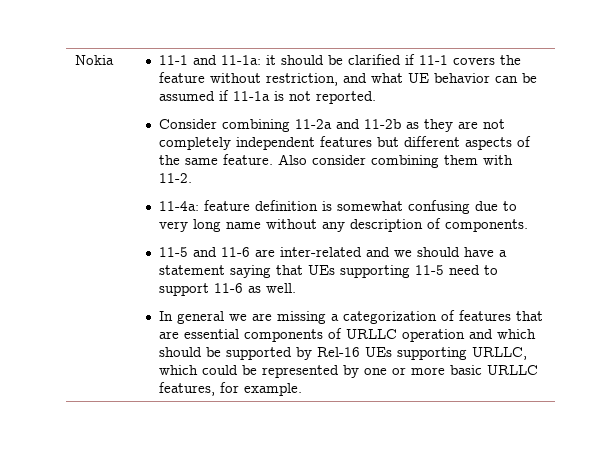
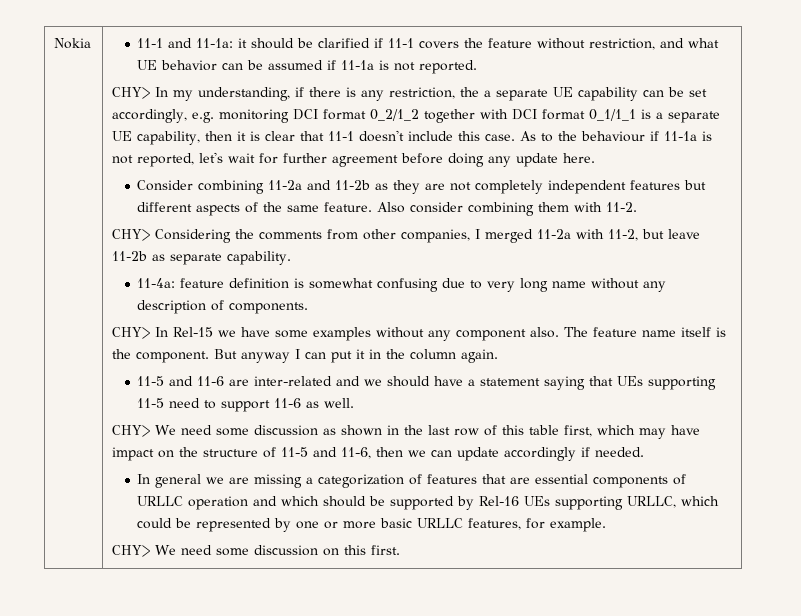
+ CHY> In my understanding, if there is any restriction, the a separate UE capability can be set accordingly, e.g. monitoring DCI format 0_2/1_2 together with DCI format 0_1/1_1 is a separate UE capability, then it is clear that 11-1 doesn't include this case. As to the behaviour if 11-1a is not reported, let's wait for further agreement before doing any update here.
+ CHY> Considering the comments from other companies, I merged 11-2a with 11-2, but leave 11-2b as separate capability.
+ CHY> In Rel-15 we have some examples without any component also. The feature name itself is the component. But anyway I can put it in the column again.
+ CHY> We need some discussion as shown in the last row of this table first, which may have impact on the structure of 11-5 and 11-6, then we can update accordingly if needed.
+ CHY> We need some discussion on this first.

